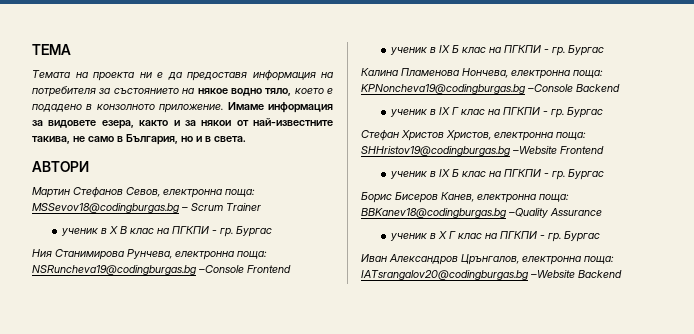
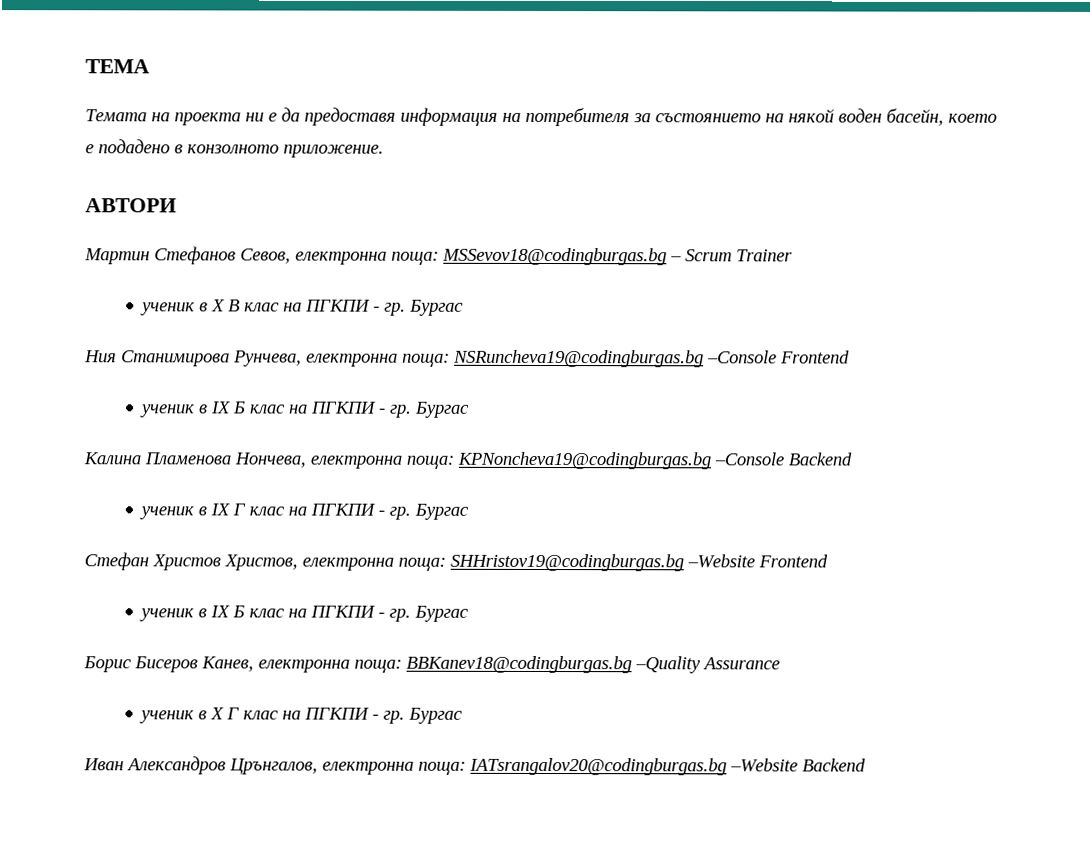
- Темата на проекта ни е да предоставя информация на потребителя за състоянието на някое водно тяло, което е подадено в конзолното приложение. Имаме информация за видовете езера, както и за някои от най-известните такива, не само в България, но и в света.
+ Темата на проекта ни е да предоставя информация на потребителя за състоянието на някой воден басейн, което е подадено в конзолното приложение.

